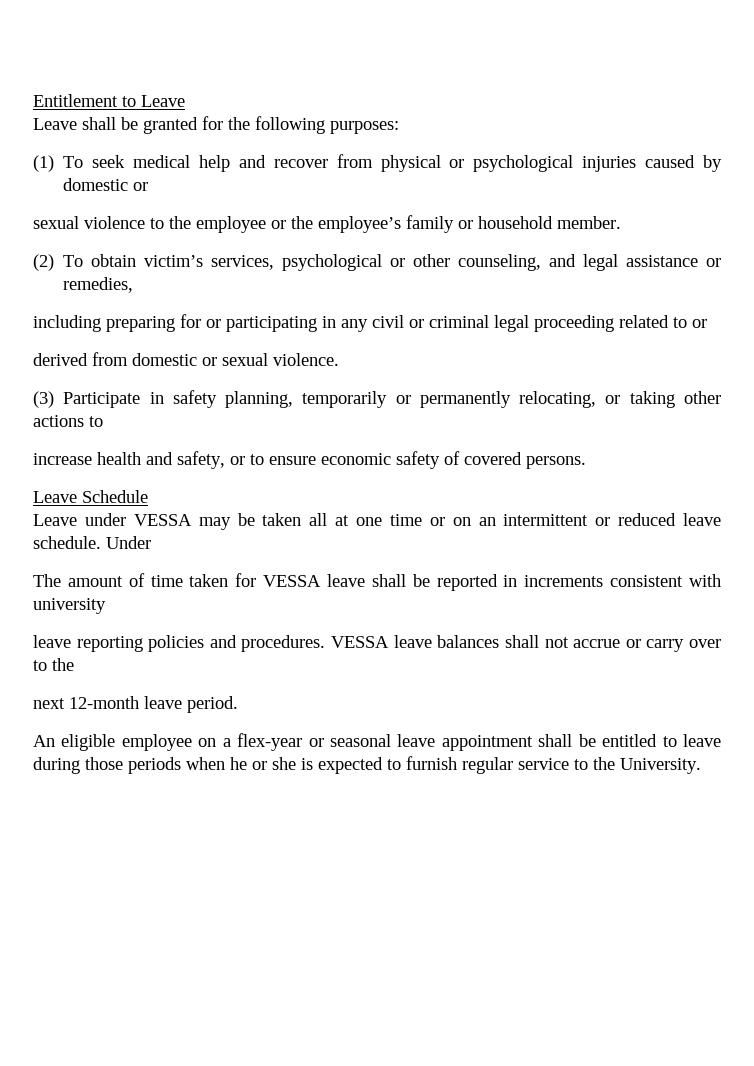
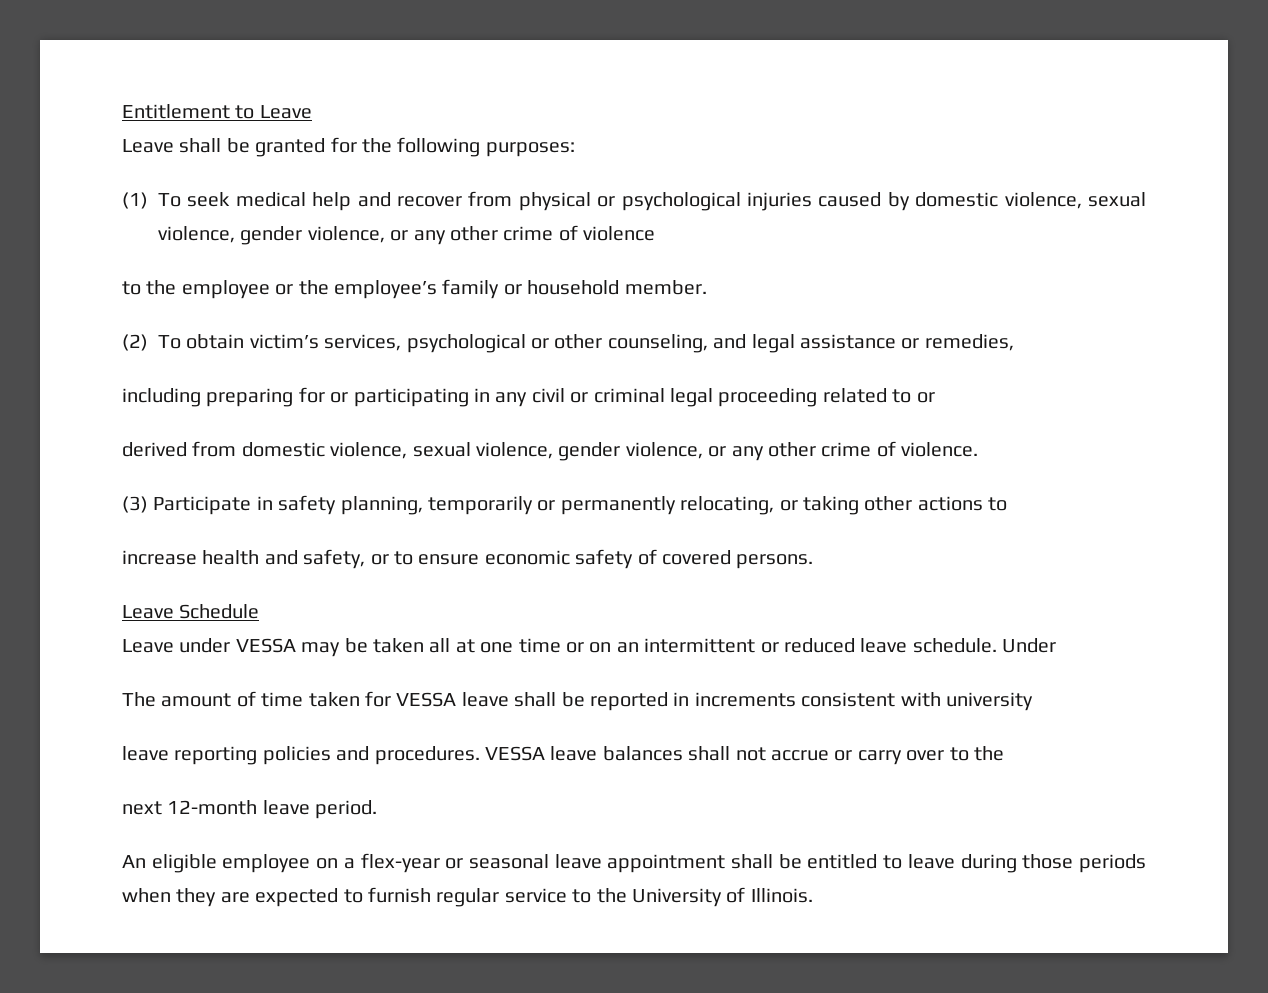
- (1) To seek medical help and recover from physical or psychological injuries caused by domestic or
- sexual violence to the employee or the employee’s family or household member.
+ (1) To seek medical help and recover from physical or psychological injuries caused by domestic violence, sexual violence, gender violence, or any other crime of violence
+ to the employee or the employee’s family or household member.
- derived from domestic or sexual violence.
+ derived from domestic violence, sexual violence, gender violence, or any other crime of violence.
- An eligible employee on a flex-year or seasonal leave appointment shall be entitled to leave during those periods when he or she is expected to furnish regular service to the University.
+ An eligible employee on a flex-year or seasonal leave appointment shall be entitled to leave during those periods when they are expected to furnish regular service to the University of Illinois.

